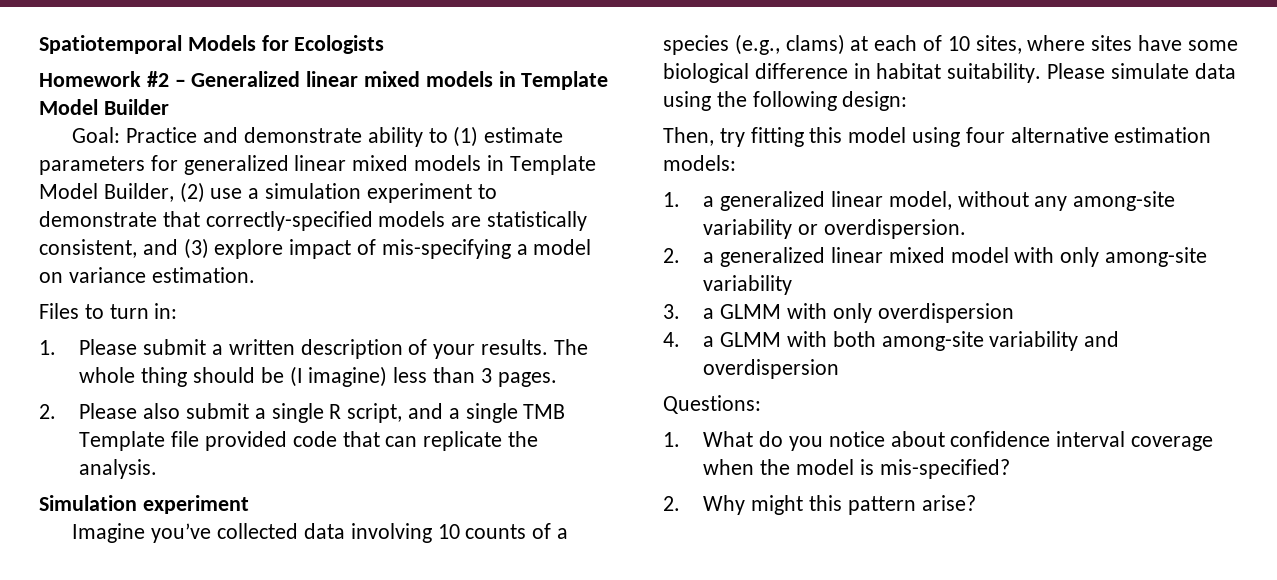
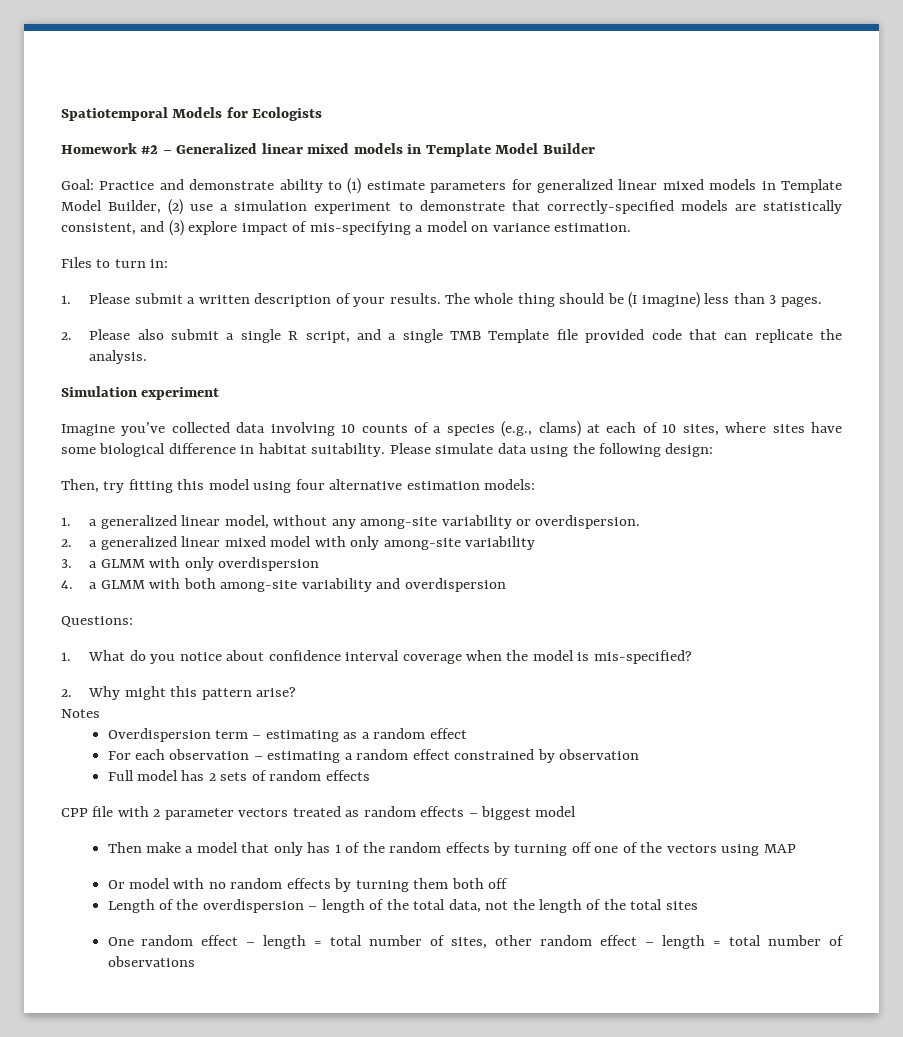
+ Notes
+ Overdispersion term – estimating as a random effect
+ For each observation – estimating a random effect constrained by observation
+ Full model has 2 sets of random effects
+ CPP file with 2 parameter vectors treated as random effects – biggest model
+ Then make a model that only has 1 of the random effects by turning off one of the vectors using MAP
+ Or model with no random effects by turning them both off
+ Length of the overdispersion – length of the total data, not the length of the total sites
+ One random effect – length = total number of sites, other random effect – length = total number of observations

